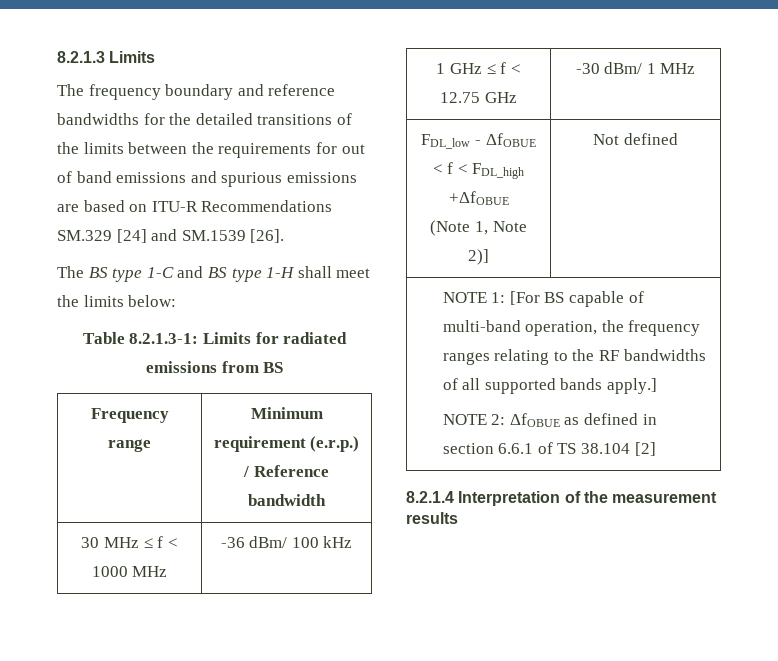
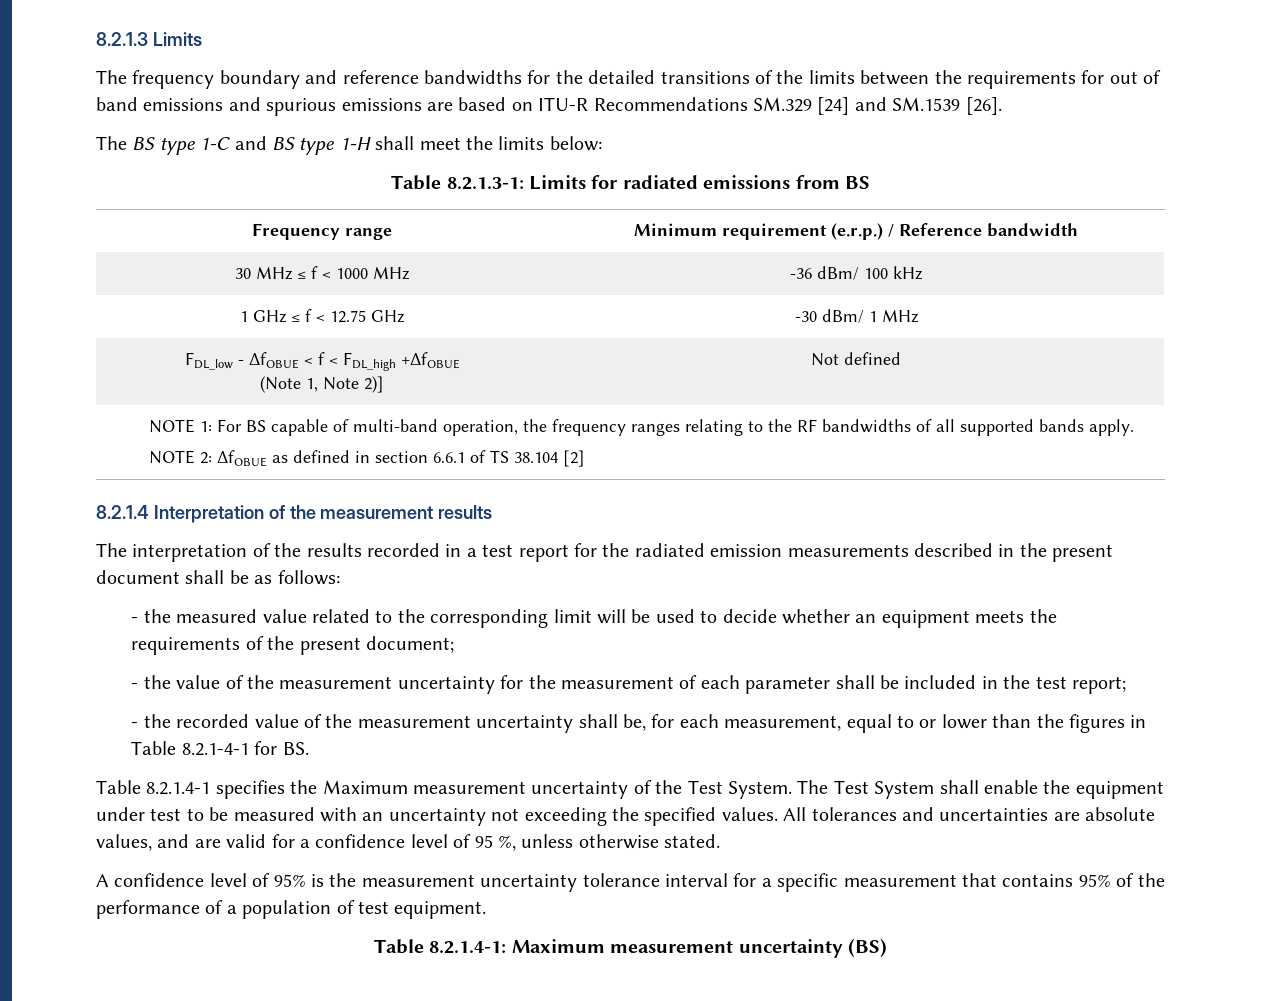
- NOTE 1: [For BS capable of multi-band operation, the frequency ranges relating to the RF bandwidths of all supported bands apply.]
+ NOTE 1: For BS capable of multi-band operation, the frequency ranges relating to the RF bandwidths of all supported bands apply.
+ The interpretation of the results recorded in a test report for the radiated emission measurements described in the present document shall be as follows:
+ - the measured value related to the corresponding limit will be used to decide whether an equipment meets the requirements of the present document;
+ - the value of the measurement uncertainty for the measurement of each parameter shall be included in the test report;
+ - the recorded value of the measurement uncertainty shall be, for each measurement, equal to or lower than the figures in Table 8.2.1-4-1 for BS.
+ Table 8.2.1.4-1 specifies the Maximum measurement uncertainty of the Test System. The Test System shall enable the equipment under test to be measured with an uncertainty not exceeding the specified values. All tolerances and uncertainties are absolute values, and are valid for a confidence level of 95 %, unless otherwise stated.
+ A confidence level of 95% is the measurement uncertainty tolerance interval for a specific measurement that contains 95% of the performance of a population of test equipment.
+ Table 8.2.1.4-1: Maximum measurement uncertainty (BS)

